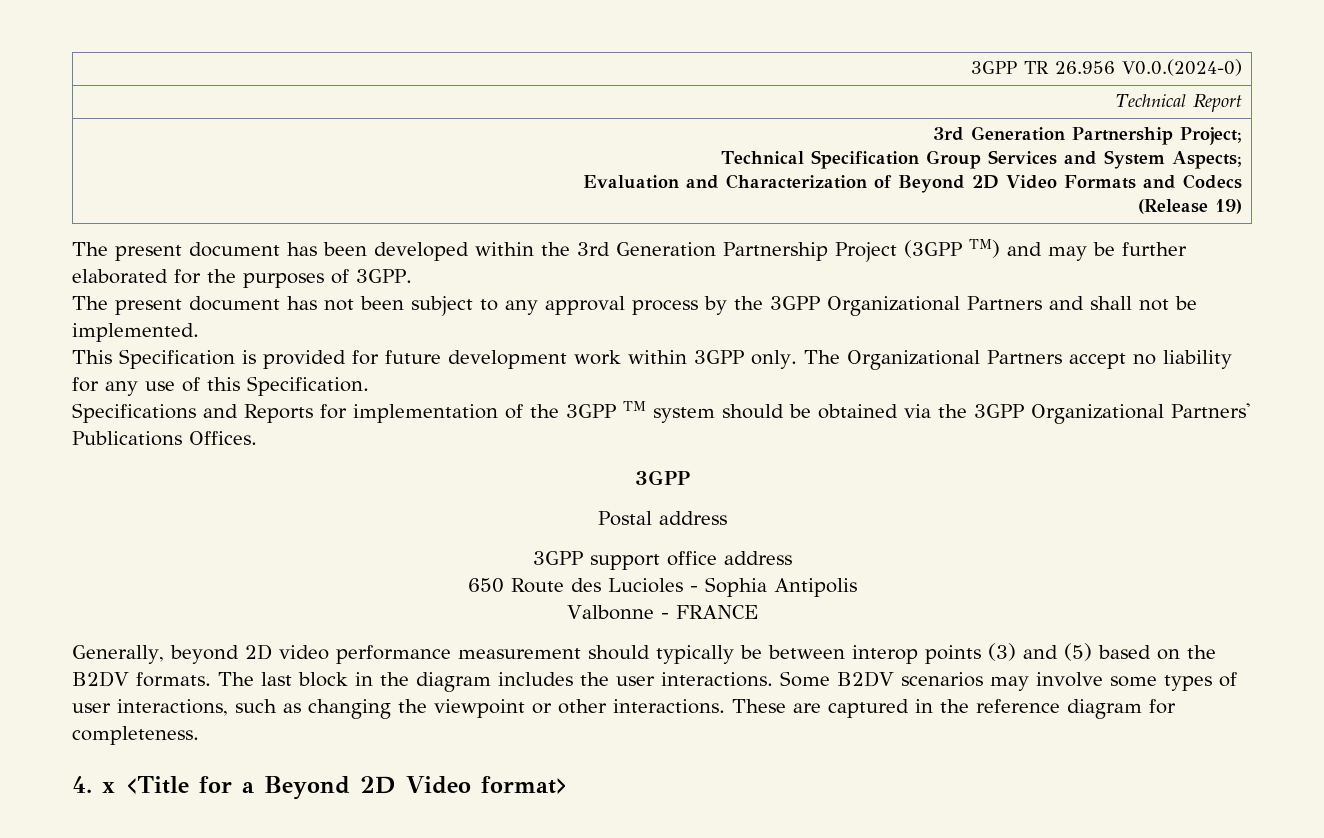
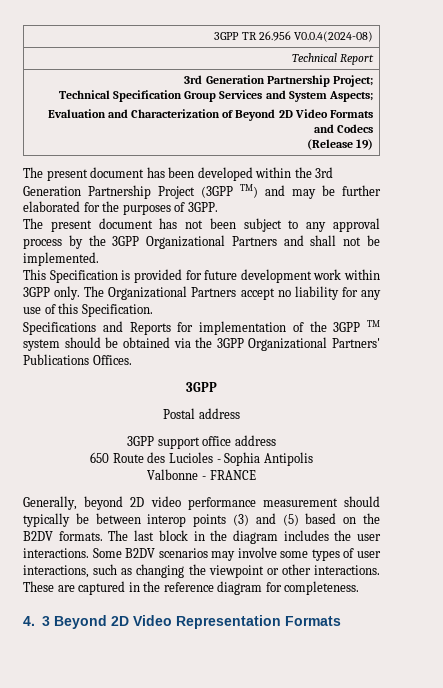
- 3GPP TR 26.956 V0.0.(2024-0)
+ 3GPP TR 26.956 V0.0.4(2024-08)
- 4. x <Title for a Beyond 2D Video format>
+ 4. 3 Beyond 2D Video Representation Formats

